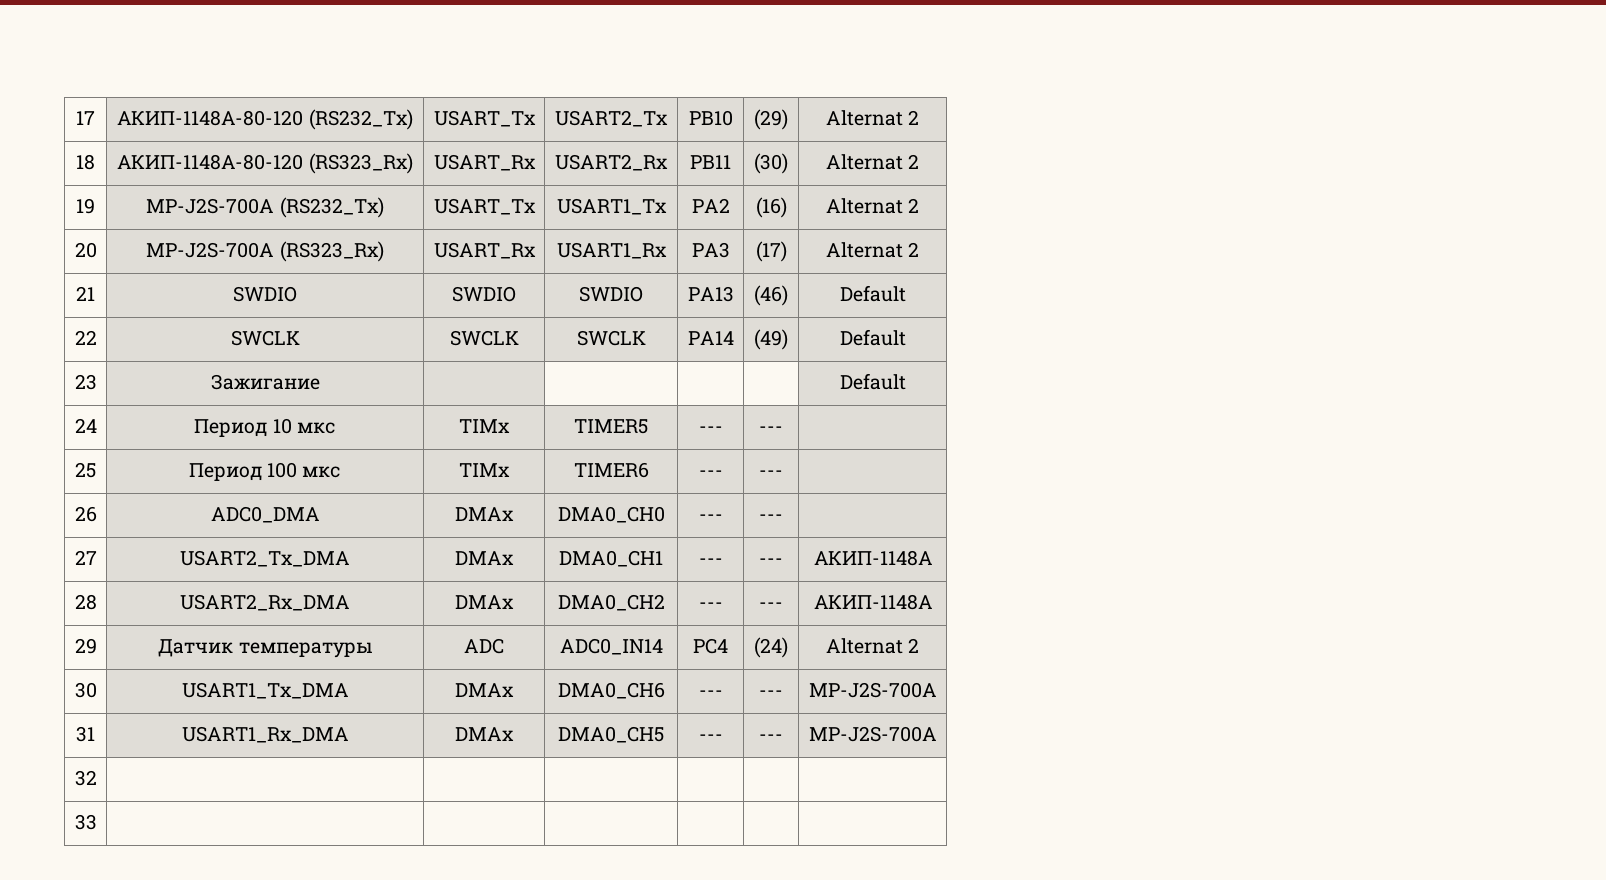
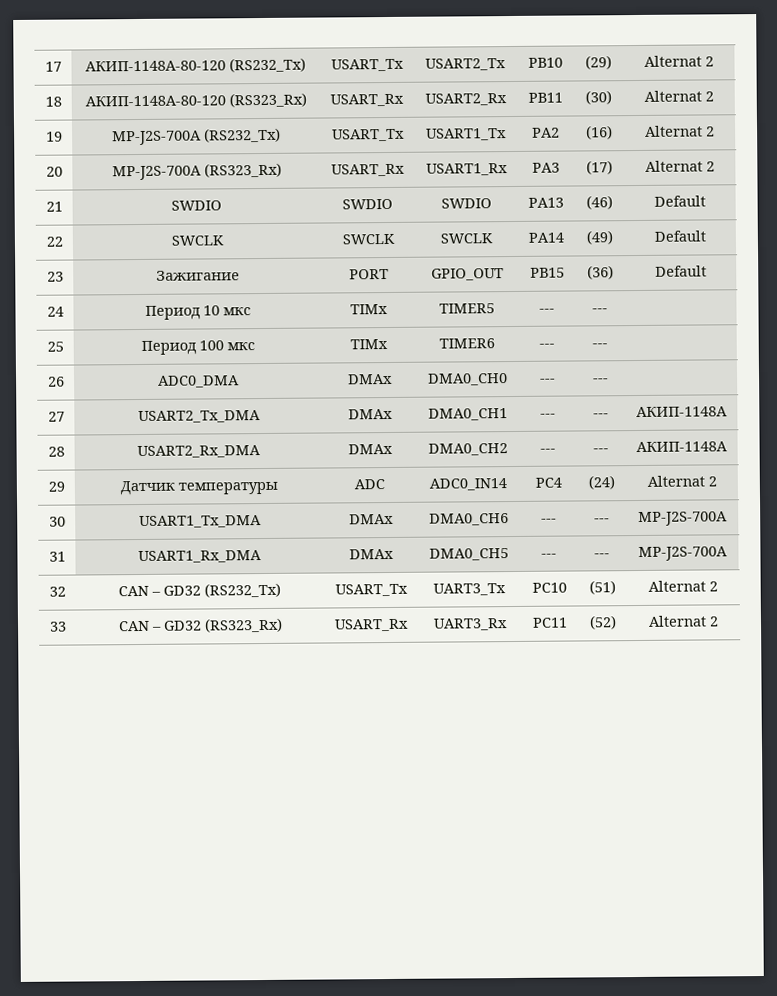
- 23 | Зажигание | | | | | Default
+ 23 | Зажигание | PORT | GPIO_OUT | PB15 | (36) | Default
- 32 | | | | | |
- 33 | | | | | |
+ 32 | CAN – GD32 (RS232_Tx) | USART_Tx | UART3_Tx | PC10 | (51) | Alternat 2
+ 33 | CAN – GD32 (RS323_Rx) | USART_Rx | UART3_Rx | PC11 | (52) | Alternat 2

